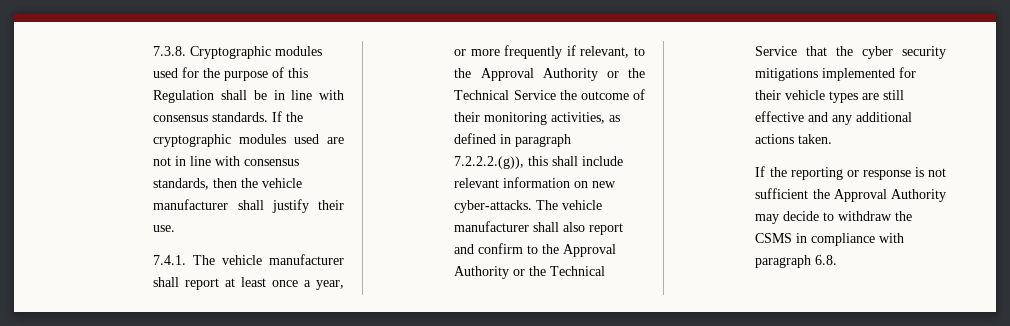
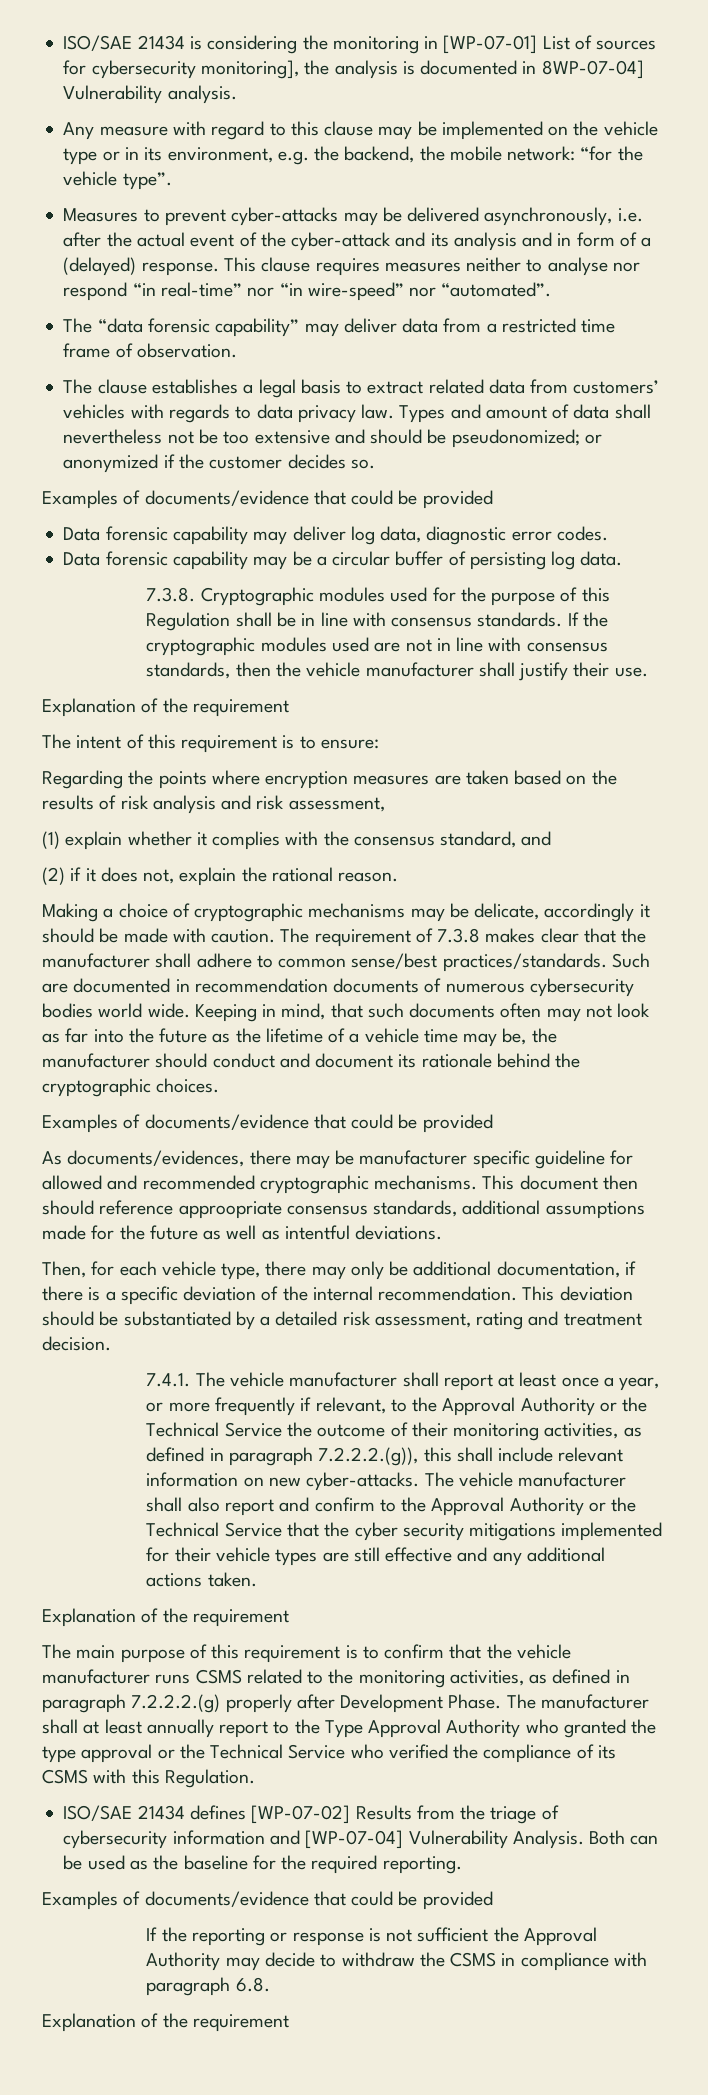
+ ISO/SAE 21434 is considering the monitoring in [WP-07-01] List of sources for cybersecurity monitoring], the analysis is documented in 8WP-07-04] Vulnerability analysis.
+ Any measure with regard to this clause may be implemented on the vehicle type or in its environment, e.g. the backend, the mobile network: “for the vehicle type”.
+ Measures to prevent cyber-attacks may be delivered asynchronously, i.e. after the actual event of the cyber-attack and its analysis and in form of a (delayed) response. This clause requires measures neither to analyse nor respond “in real-time” nor “in wire-speed” nor “automated”.
+ The “data forensic capability” may deliver data from a restricted time frame of observation.
+ The clause establishes a legal basis to extract related data from customers’ vehicles with regards to data privacy law. Types and amount of data shall nevertheless not be too extensive and should be pseudonomized; or anonymized if the customer decides so.
+ Examples of documents/evidence that could be provided
+ Data forensic capability may deliver log data, diagnostic error codes.
+ Data forensic capability may be a circular buffer of persisting log data.
  If the cryptographic modules used are not in line with consensus standards, then the vehicle manufacturer shall justify their use.
+ Explanation of the requirement
+ The intent of this requirement is to ensure:
+ Regarding the points where encryption measures are taken based on the results of risk analysis and risk assessment,
+ (1) explain whether it complies with the consensus standard, and
+ (2) if it does not, explain the rational reason.
+ Making a choice of cryptographic mechanisms may be delicate, accordingly it should be made with caution. The requirement of 7.3.8 makes clear that the manufacturer shall adhere to common sense/best practices/standards. Such are documented in recommendation documents of numerous cybersecurity bodies world wide. Keeping in mind, that such documents often may not look as far into the future as the lifetime of a vehicle time may be, the manufacturer should conduct and document its rationale behind the cryptographic choices.
+ Examples of documents/evidence that could be provided
+ As documents/evidences, there may be manufacturer specific guideline for allowed and recommended cryptographic mechanisms. This document then should reference approopriate consensus standards, additional assumptions made for the future as well as intentful deviations.
+ Then, for each vehicle type, there may only be additional documentation, if there is a specific deviation of the internal recommendation. This deviation should be substantiated by a detailed risk assessment, rating and treatment decision.
  The vehicle manufacturer shall also report and confirm to the Approval Authority or the Technical Service that the cyber security mitigations implemented for their vehicle types are still effective and any additional actions taken.
+ Explanation of the requirement
+ The main purpose of this requirement is to confirm that the vehicle manufacturer runs CSMS related to the monitoring activities, as defined in paragraph 7.2.2.2.(g) properly after Development Phase. The manufacturer shall at least annually report to the Type Approval Authority who granted the type approval or the Technical Service who verified the compliance of its CSMS with this Regulation.
+ ISO/SAE 21434 defines [WP-07-02] Results from the triage of cybersecurity information and [WP-07-04] Vulnerability Analysis. Both can be used as the baseline for the required reporting.
+ Examples of documents/evidence that could be provided
  If the reporting or response is not sufficient the Approval Authority may decide to withdraw the CSMS in compliance with paragraph 6.8.
+ Explanation of the requirement

